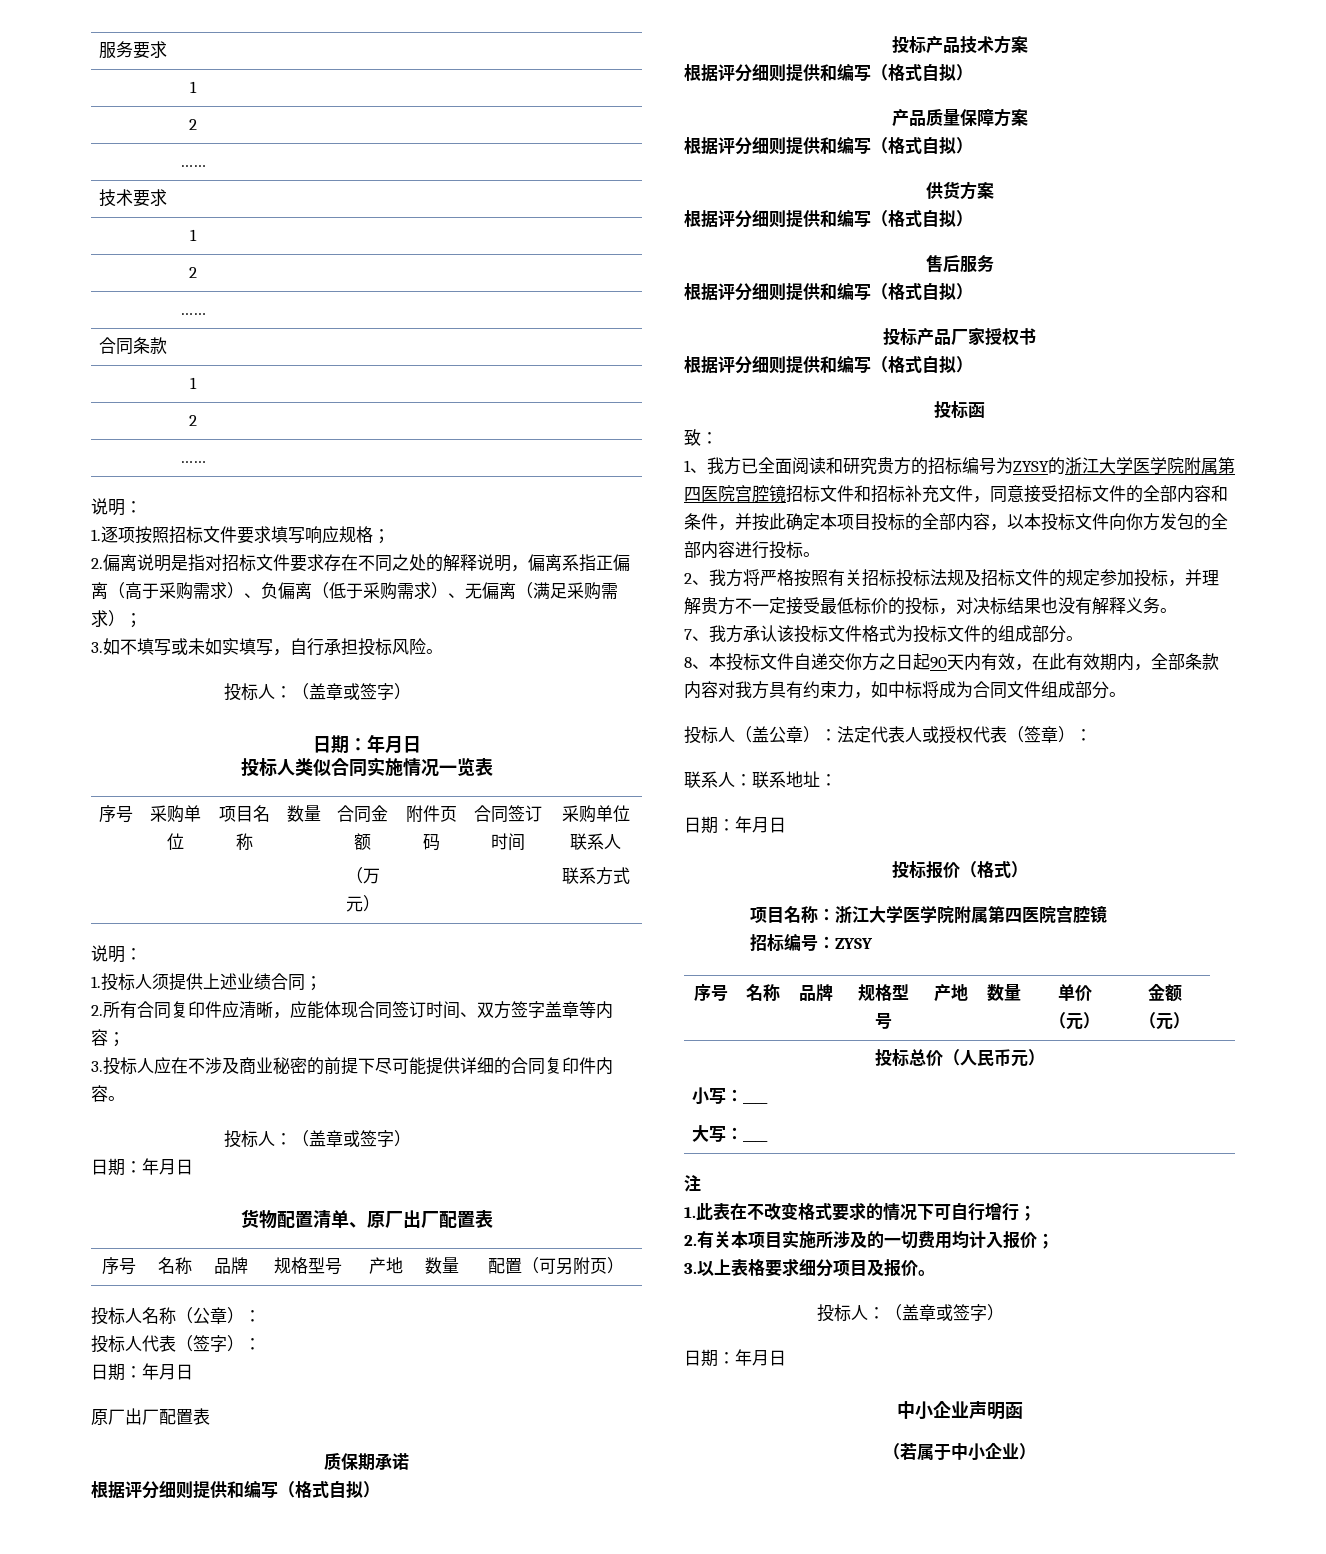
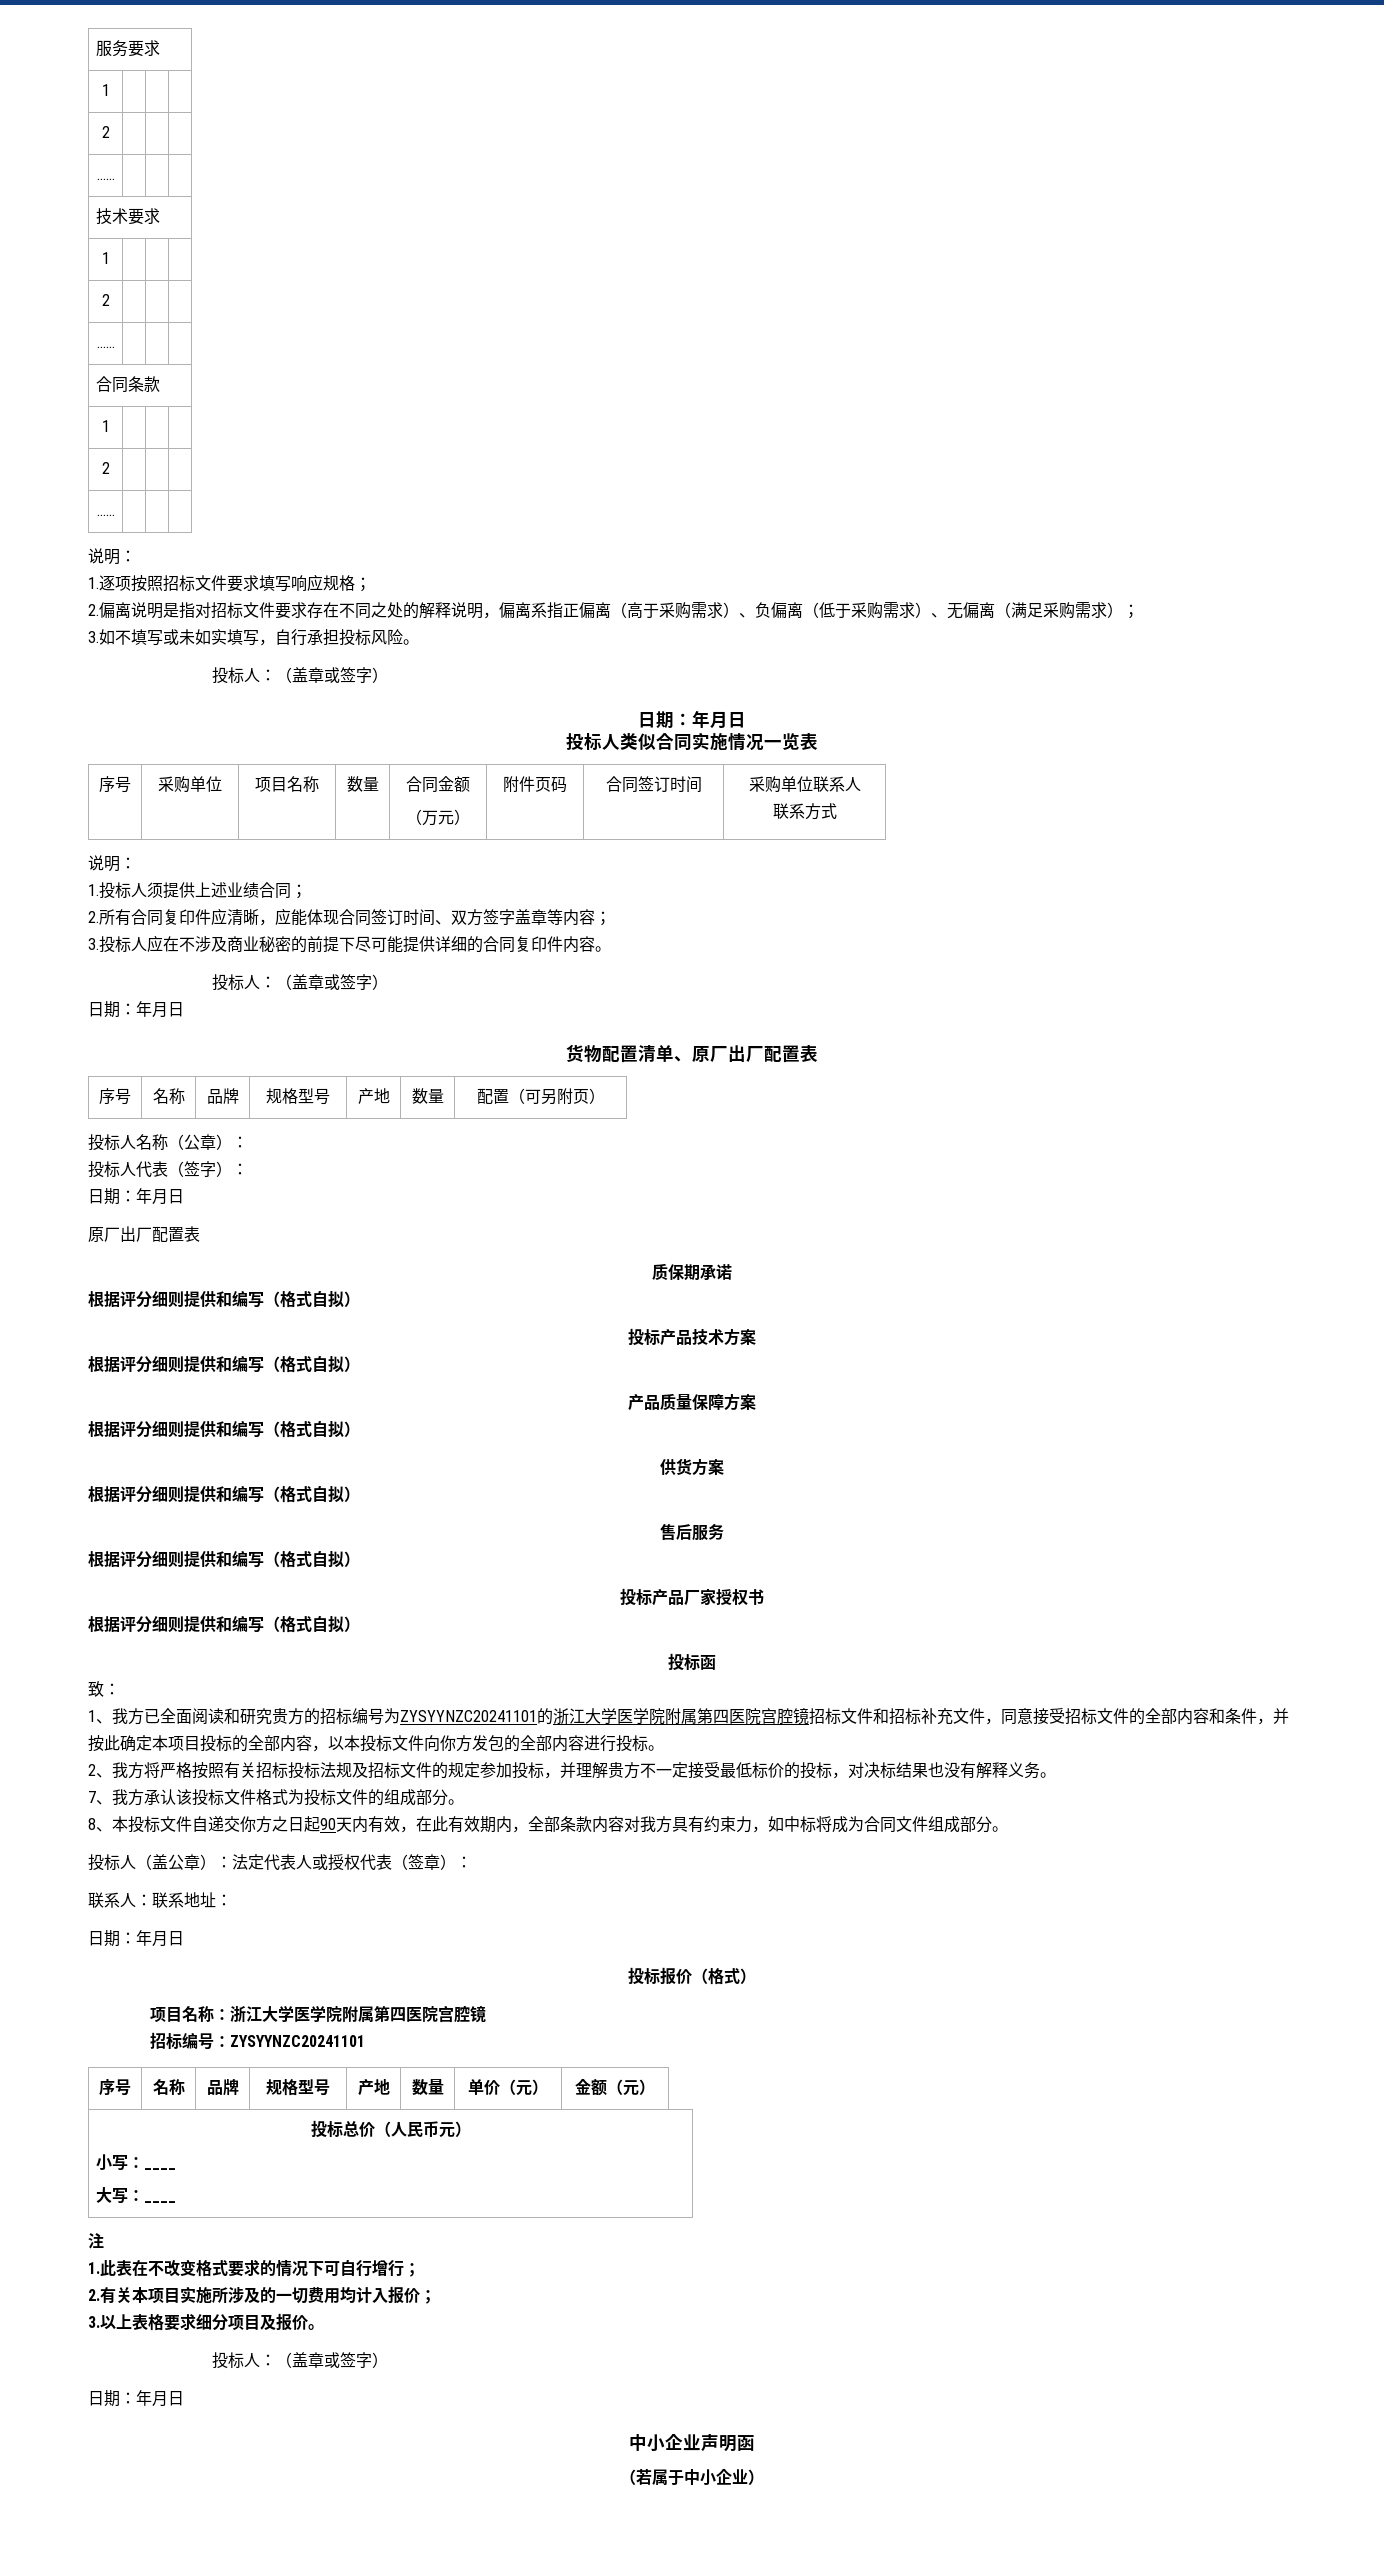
- 1、我方已全面阅读和研究贵方的招标编号为ZYSY的浙江大学医学院附属第四医院宫腔镜招标文件和招标补充文件，同意接受招标文件的全部内容和条件，并按此确定本项目投标的全部内容，以本投标文件向你方发包的全部内容进行投标。
+ 1、我方已全面阅读和研究贵方的招标编号为ZYSYYNZC20241101的浙江大学医学院附属第四医院宫腔镜招标文件和招标补充文件，同意接受招标文件的全部内容和条件，并按此确定本项目投标的全部内容，以本投标文件向你方发包的全部内容进行投标。
- 招标编号：ZYSY
+ 招标编号：ZYSYYNZC20241101

